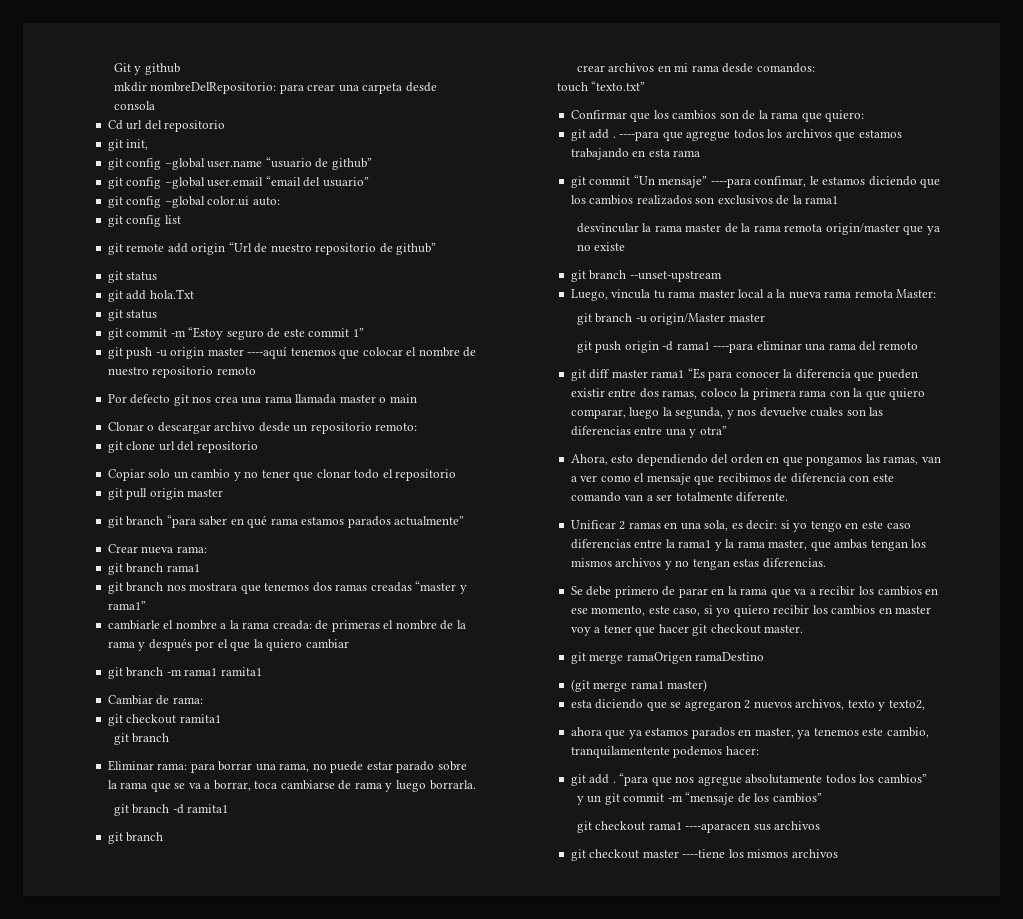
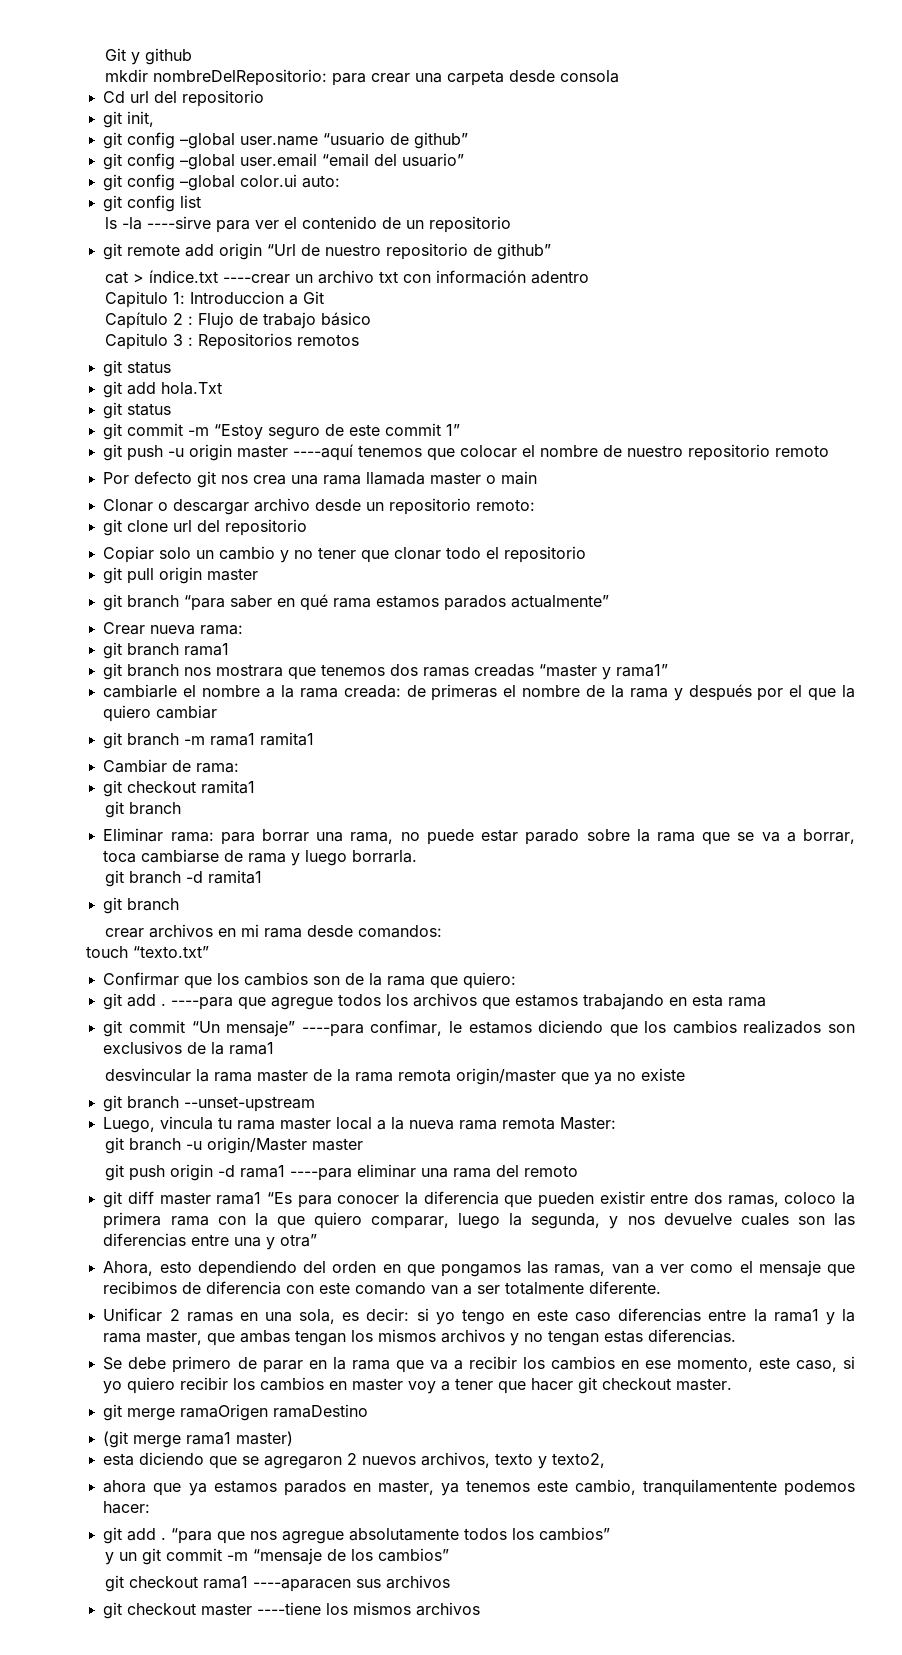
+ ls -la ----sirve para ver el contenido de un repositorio
+ cat > índice.txt ----crear un archivo txt con información adentro
+ Capitulo 1: Introduccion a Git
+ Capítulo 2 : Flujo de trabajo básico
+ Capitulo 3 : Repositorios remotos

